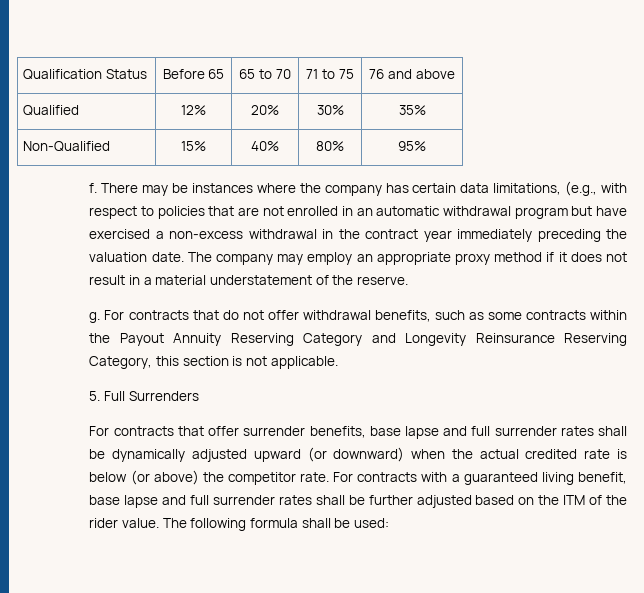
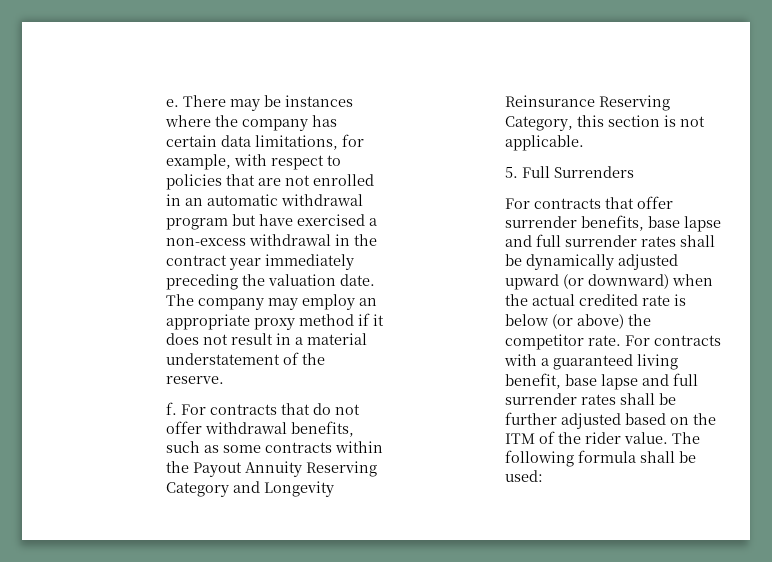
- Qualification Status | Before 65 | 65 to 70 | 71 to 75 | 76 and above
- Qualified | 12% | 20% | 30% | 35%
- Non-Qualified | 15% | 40% | 80% | 95%
- f.
+ e.
- There may be instances where the company has certain data limitations, (e.g., with respect to policies that are not enrolled in an automatic withdrawal program but have exercised a non-excess withdrawal in the contract year immediately preceding the valuation date.
+ There may be instances where the company has certain data limitations, for example, with respect to policies that are not enrolled in an automatic withdrawal program but have exercised a non-excess withdrawal in the contract year immediately preceding the valuation date.
- g.
+ f.

